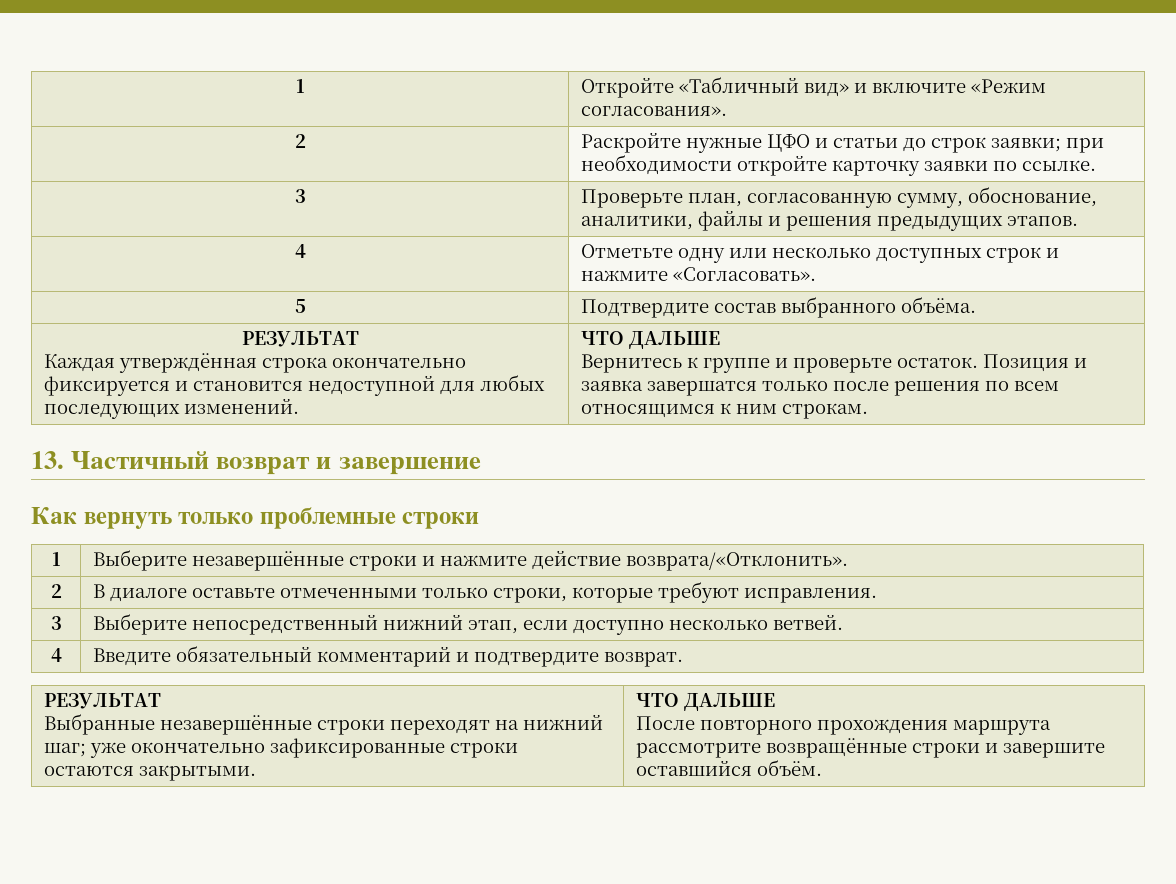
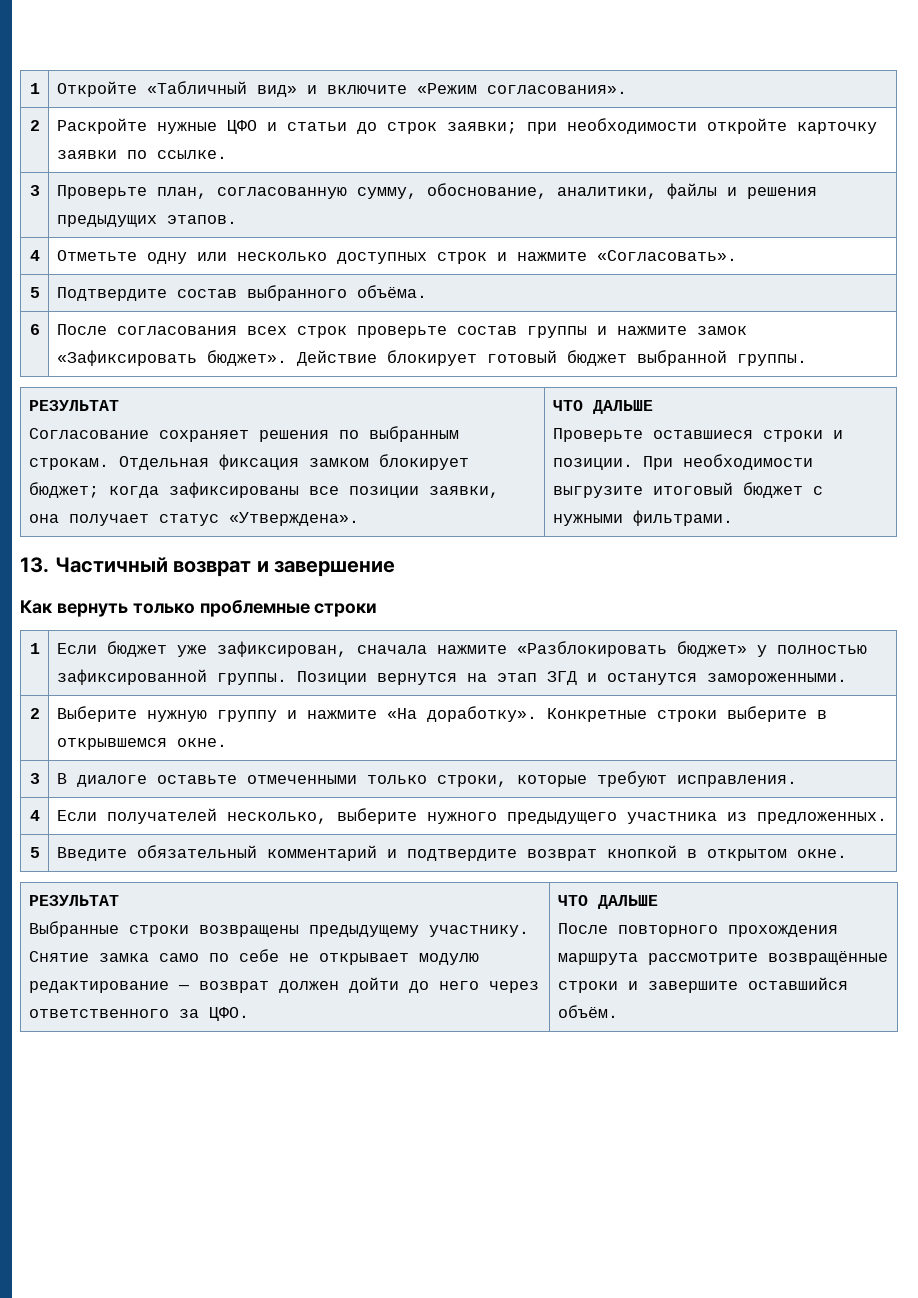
  5 | Подтвердите состав выбранного объёма.
+ 6 | После согласования всех строк проверьте состав группы и нажмите замок «Зафиксировать бюджет». Действие блокирует готовый бюджет выбранной группы.
  РЕЗУЛЬТАТ
- Каждая утверждённая строка окончательно фиксируется и становится недоступной для любых последующих изменений. | ЧТО ДАЛЬШЕ
- Вернитесь к группе и проверьте остаток. Позиция и заявка завершатся только после решения по всем относящимся к ним строкам.
+ Согласование сохраняет решения по выбранным строкам. Отдельная фиксация замком блокирует бюджет; когда зафиксированы все позиции заявки, она получает статус «Утверждена». | ЧТО ДАЛЬШЕ
+ Проверьте оставшиеся строки и позиции. При необходимости выгрузите итоговый бюджет с нужными фильтрами.
- 1 | Выберите незавершённые строки и нажмите действие возврата/«Отклонить».
- 2 | В диалоге оставьте отмеченными только строки, которые требуют исправления.
+ 1 | Если бюджет уже зафиксирован, сначала нажмите «Разблокировать бюджет» у полностью зафиксированной группы. Позиции вернутся на этап ЗГД и останутся замороженными.
+ 2 | Выберите нужную группу и нажмите «На доработку». Конкретные строки выберите в открывшемся окне.
+ 3 | В диалоге оставьте отмеченными только строки, которые требуют исправления.
- 3 | Выберите непосредственный нижний этап, если доступно несколько ветвей.
- 4 | Введите обязательный комментарий и подтвердите возврат.
+ 4 | Если получателей несколько, выберите нужного предыдущего участника из предложенных.
+ 5 | Введите обязательный комментарий и подтвердите возврат кнопкой в открытом окне.
  РЕЗУЛЬТАТ
- Выбранные незавершённые строки переходят на нижний шаг; уже окончательно зафиксированные строки остаются закрытыми. | ЧТО ДАЛЬШЕ
+ Выбранные строки возвращены предыдущему участнику. Снятие замка само по себе не открывает модулю редактирование — возврат должен дойти до него через ответственного за ЦФО. | ЧТО ДАЛЬШЕ

